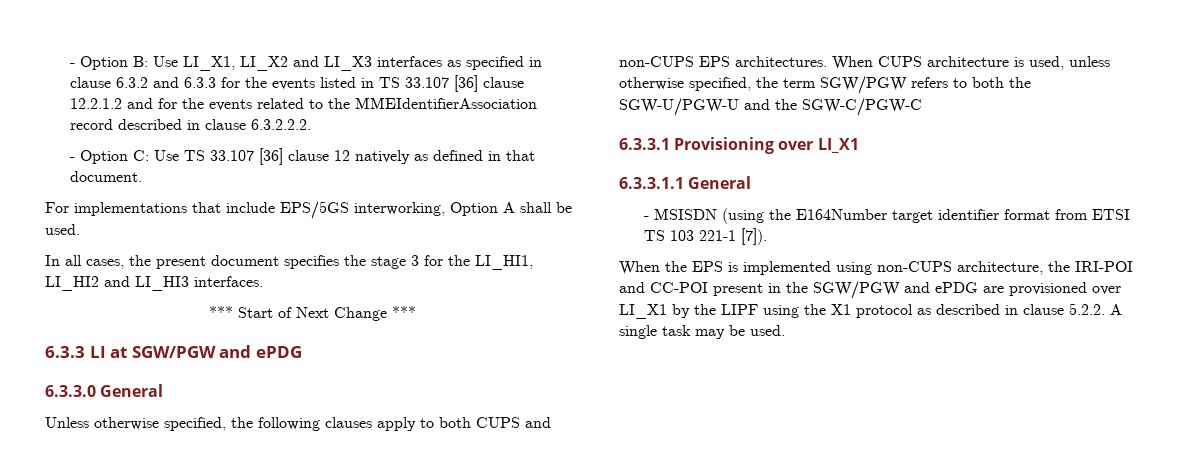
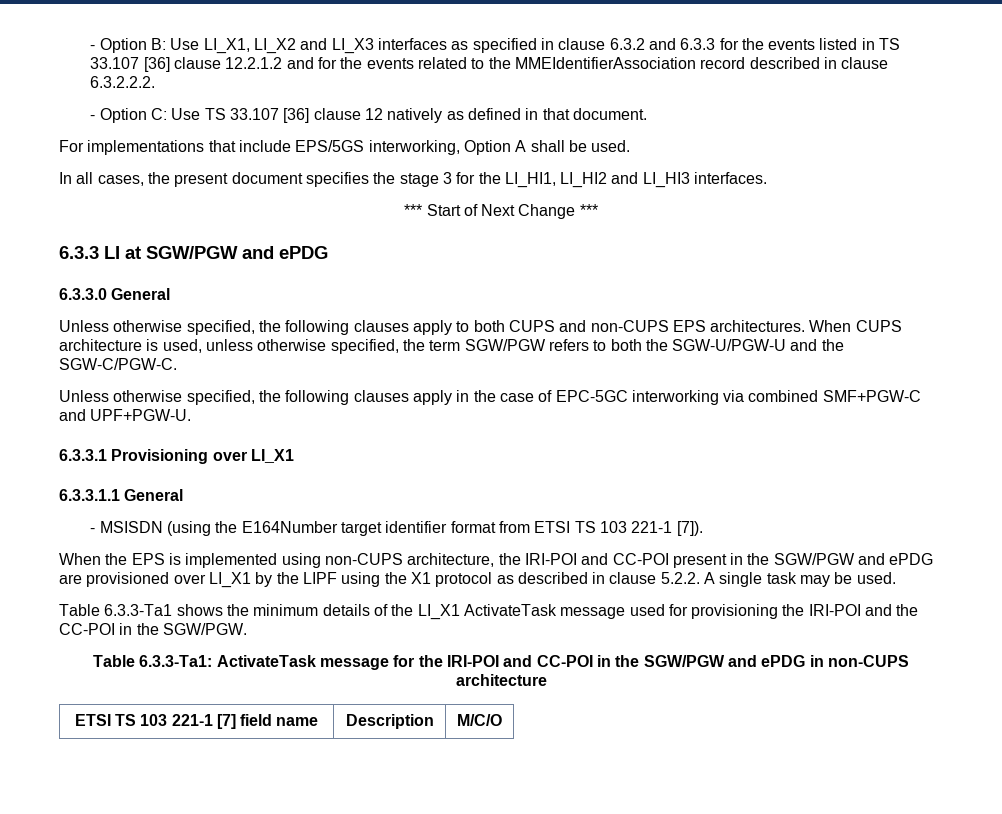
- When CUPS architecture is used, unless otherwise specified, the term SGW/PGW refers to both the SGW-U/PGW-U and the SGW-C/PGW-C
+ When CUPS architecture is used, unless otherwise specified, the term SGW/PGW refers to both the SGW-U/PGW-U and the SGW-C/PGW-C.
+ Unless otherwise specified, the following clauses apply in the case of EPC-5GC interworking via combined SMF+PGW-C and UPF+PGW-U.
+ Table 6.3.3-Ta1 shows the minimum details of the LI_X1 ActivateTask message used for provisioning the IRI-POI and the CC-POI in the SGW/PGW.
+ Table 6.3.3-Ta1: ActivateTask message for the IRI-POI and CC-POI in the SGW/PGW and ePDG in non-CUPS architecture
+ ETSI TS 103 221-1 [7] field name | Description | M/C/O

